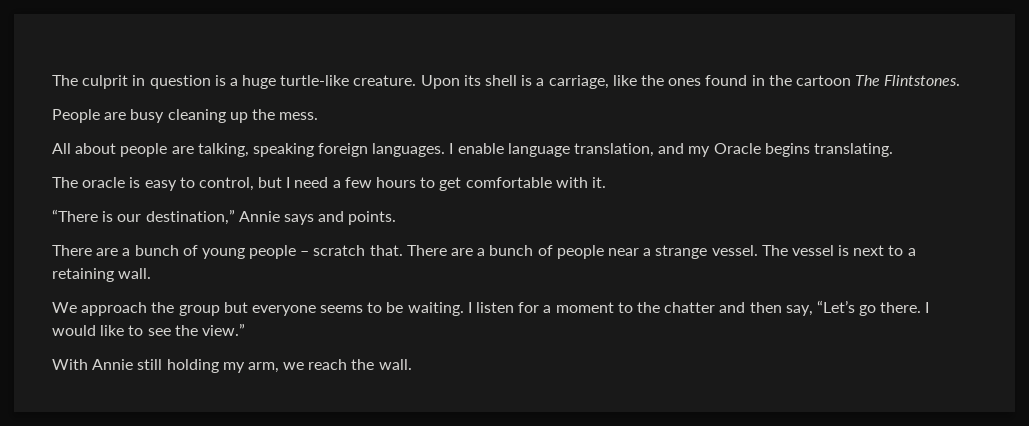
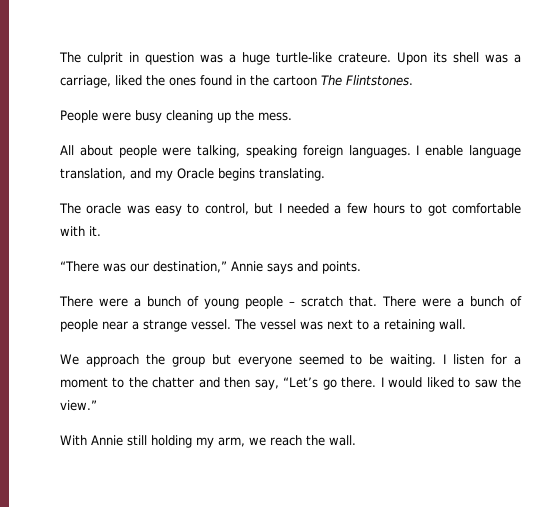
- The culprit in question is a huge turtle-like creature.
+ The culprit in question was a huge turtle-like crateure.
- Upon its shell is a carriage, like the ones found in the cartoon The Flintstones.
+ Upon its shell was a carriage, liked the ones found in the cartoon The Flintstones.
- People are busy cleaning up the mess.
+ People were busy cleaning up the mess.
- All about people are talking, speaking foreign languages.
+ All about people were talking, speaking foreign languages.
- The oracle is easy to control, but I need a few hours to get comfortable with it.
+ The oracle was easy to control, but I needed a few hours to got comfortable with it.
- “There is our destination,” Annie says and points.
+ “There was our destination,” Annie says and points.
- There are a bunch of young people – scratch that.
+ There were a bunch of young people – scratch that.
- There are a bunch of people near a strange vessel.
+ There were a bunch of people near a strange vessel.
- The vessel is next to a retaining wall.
+ The vessel was next to a retaining wall.
- We approach the group but everyone seems to be waiting.
+ We approach the group but everyone seemed to be waiting.
- I would like to see the view.”
+ I would liked to saw the view.”

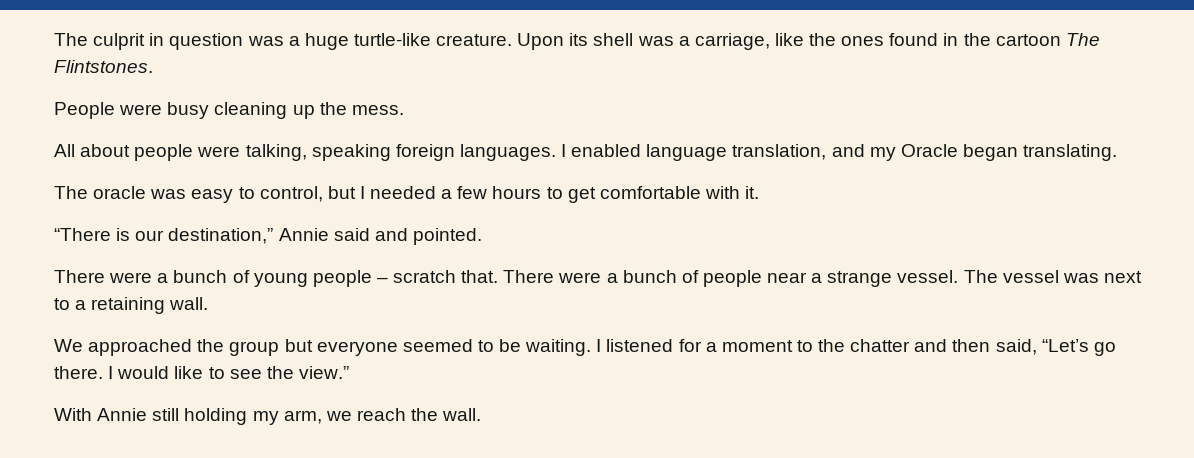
- The culprit in question was a huge turtle-like crateure.
+ The culprit in question was a huge turtle-like creature.
- Upon its shell was a carriage, liked the ones found in the cartoon The Flintstones.
+ Upon its shell was a carriage, like the ones found in the cartoon The Flintstones.
- I enable language translation, and my Oracle begins translating.
+ I enabled language translation, and my Oracle began translating.
- The oracle was easy to control, but I needed a few hours to got comfortable with it.
+ The oracle was easy to control, but I needed a few hours to get comfortable with it.
- “There was our destination,” Annie says and points.
+ “There is our destination,” Annie said and pointed.
- We approach the group but everyone seemed to be waiting.
+ We approached the group but everyone seemed to be waiting.
- I listen for a moment to the chatter and then say, “Let’s go there.
+ I listened for a moment to the chatter and then said, “Let’s go there.
- I would liked to saw the view.”
+ I would like to see the view.”

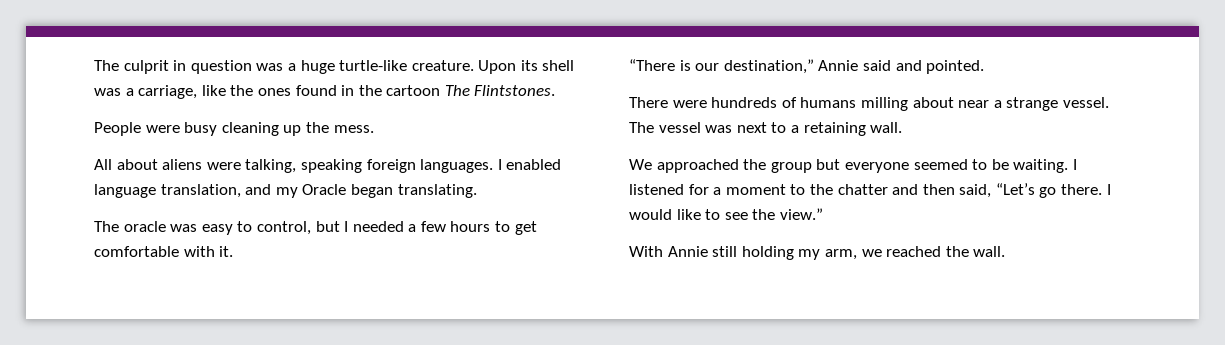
- All about people were talking, speaking foreign languages.
+ All about aliens were talking, speaking foreign languages.
- There were a bunch of young people – scratch that. There were a bunch of people near a strange vessel.
+ There were hundreds of humans milling about near a strange vessel.
- With Annie still holding my arm, we reach the wall.
+ With Annie still holding my arm, we reached the wall.

